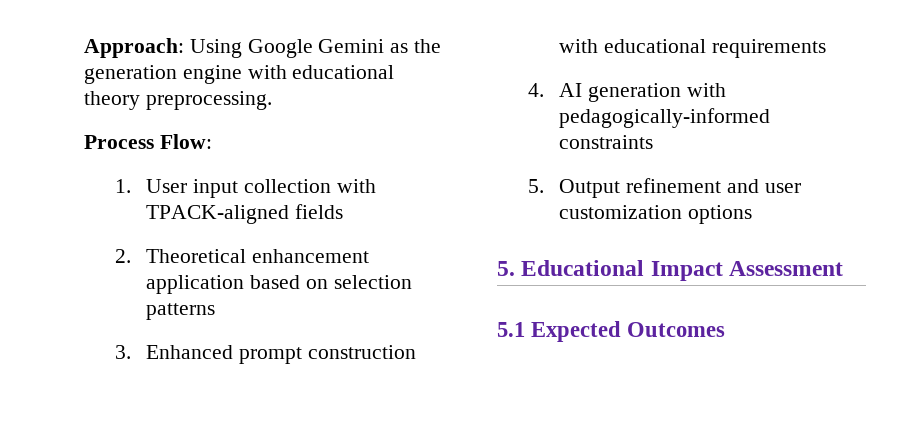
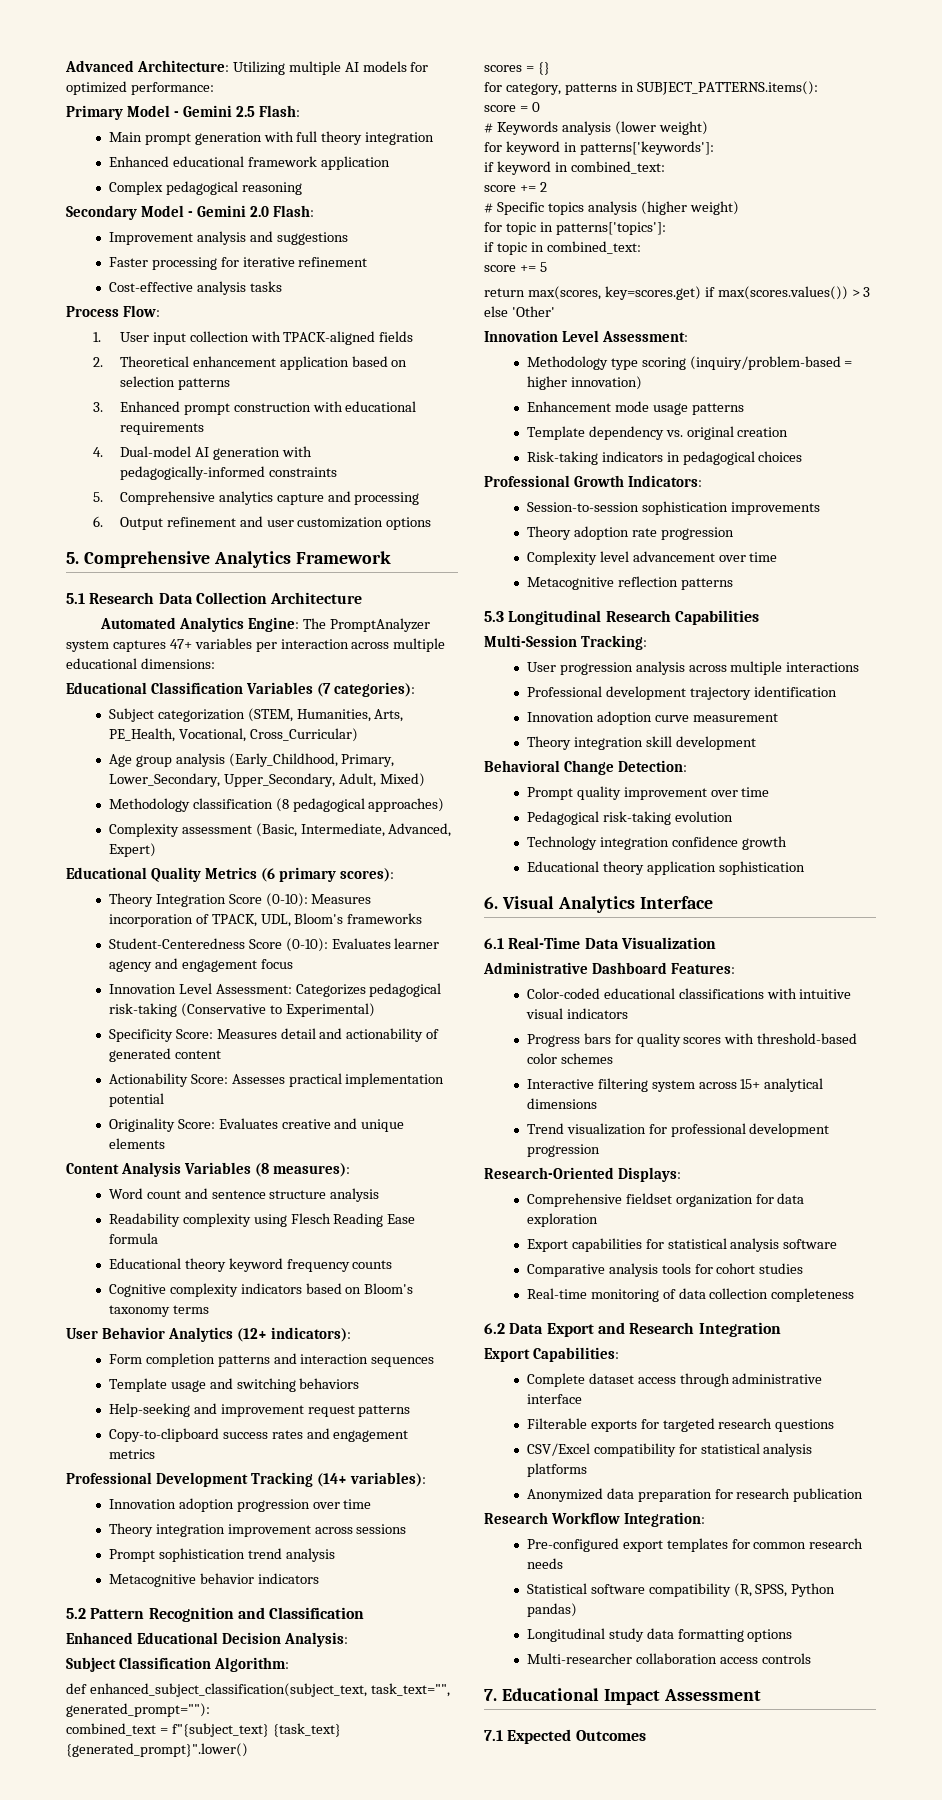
- Approach: Using Google Gemini as the generation engine with educational theory preprocessing.
+ Advanced Architecture: Utilizing multiple AI models for optimized performance:
+ Primary Model - Gemini 2.5 Flash:
+ Main prompt generation with full theory integration
+ Enhanced educational framework application
+ Complex pedagogical reasoning
+ Secondary Model - Gemini 2.0 Flash:
+ Improvement analysis and suggestions
+ Faster processing for iterative refinement
+ Cost-effective analysis tasks
- 4. AI generation with pedagogically-informed constraints
+ 4. Dual-model AI generation with pedagogically-informed constraints
- 5. Output refinement and user customization options
+ 5. Comprehensive analytics capture and processing
+ 6. Output refinement and user customization options
- 5. Educational Impact Assessment
+ 5. Comprehensive Analytics Framework
+ 5.1 Research Data Collection Architecture
+ Automated Analytics Engine: The PromptAnalyzer system captures 47+ variables per interaction across multiple educational dimensions:
+ Educational Classification Variables (7 categories):
+ Subject categorization (STEM, Humanities, Arts, PE_Health, Vocational, Cross_Curricular)
+ Age group analysis (Early_Childhood, Primary, Lower_Secondary, Upper_Secondary, Adult, Mixed)
+ Methodology classification (8 pedagogical approaches)
+ Complexity assessment (Basic, Intermediate, Advanced, Expert)
+ Educational Quality Metrics (6 primary scores):
+ Theory Integration Score (0-10): Measures incorporation of TPACK, UDL, Bloom's frameworks
+ Student-Centeredness Score (0-10): Evaluates learner agency and engagement focus
+ Innovation Level Assessment: Categorizes pedagogical risk-taking (Conservative to Experimental)
+ Specificity Score: Measures detail and actionability of generated content
+ Actionability Score: Assesses practical implementation potential
+ Originality Score: Evaluates creative and unique elements
+ Content Analysis Variables (8 measures):
+ Word count and sentence structure analysis
+ Readability complexity using Flesch Reading Ease formula
+ Educational theory keyword frequency counts
+ Cognitive complexity indicators based on Bloom's taxonomy terms
+ User Behavior Analytics (12+ indicators):
+ Form completion patterns and interaction sequences
+ Template usage and switching behaviors
+ Help-seeking and improvement request patterns
+ Copy-to-clipboard success rates and engagement metrics
+ Professional Development Tracking (14+ variables):
+ Innovation adoption progression over time
+ Theory integration improvement across sessions
+ Prompt sophistication trend analysis
+ Metacognitive behavior indicators
+ 5.2 Pattern Recognition and Classification
+ Enhanced Educational Decision Analysis:
+ Subject Classification Algorithm:
+ def enhanced_subject_classification(subject_text, task_text="", generated_prompt=""):
+ combined_text = f"{subject_text} {task_text} {generated_prompt}".lower()
+ scores = {}
+ for category, patterns in SUBJECT_PATTERNS.items():
+ score = 0
+ # Keywords analysis (lower weight)
+ for keyword in patterns['keywords']:
+ if keyword in combined_text:
+ score += 2
+ # Specific topics analysis (higher weight)
+ for topic in patterns['topics']:
+ if topic in combined_text:
+ score += 5
+ return max(scores, key=scores.get) if max(scores.values()) > 3 else 'Other'
+ Innovation Level Assessment:
+ Methodology type scoring (inquiry/problem-based = higher innovation)
+ Enhancement mode usage patterns
+ Template dependency vs. original creation
+ Risk-taking indicators in pedagogical choices
+ Professional Growth Indicators:
+ Session-to-session sophistication improvements
+ Theory adoption rate progression
+ Complexity level advancement over time
+ Metacognitive reflection patterns
+ 5.3 Longitudinal Research Capabilities
+ Multi-Session Tracking:
+ User progression analysis across multiple interactions
+ Professional development trajectory identification
+ Innovation adoption curve measurement
+ Theory integration skill development
+ Behavioral Change Detection:
+ Prompt quality improvement over time
+ Pedagogical risk-taking evolution
+ Technology integration confidence growth
+ Educational theory application sophistication
+ 6. Visual Analytics Interface
+ 6.1 Real-Time Data Visualization
+ Administrative Dashboard Features:
+ Color-coded educational classifications with intuitive visual indicators
+ Progress bars for quality scores with threshold-based color schemes
+ Interactive filtering system across 15+ analytical dimensions
+ Trend visualization for professional development progression
+ Research-Oriented Displays:
+ Comprehensive fieldset organization for data exploration
+ Export capabilities for statistical analysis software
+ Comparative analysis tools for cohort studies
+ Real-time monitoring of data collection completeness
+ 6.2 Data Export and Research Integration
+ Export Capabilities:
+ Complete dataset access through administrative interface
+ Filterable exports for targeted research questions
+ CSV/Excel compatibility for statistical analysis platforms
+ Anonymized data preparation for research publication
+ Research Workflow Integration:
+ Pre-configured export templates for common research needs
+ Statistical software compatibility (R, SPSS, Python pandas)
+ Longitudinal study data formatting options
+ Multi-researcher collaboration access controls
+ 7. Educational Impact Assessment
- 5.1 Expected Outcomes
+ 7.1 Expected Outcomes

